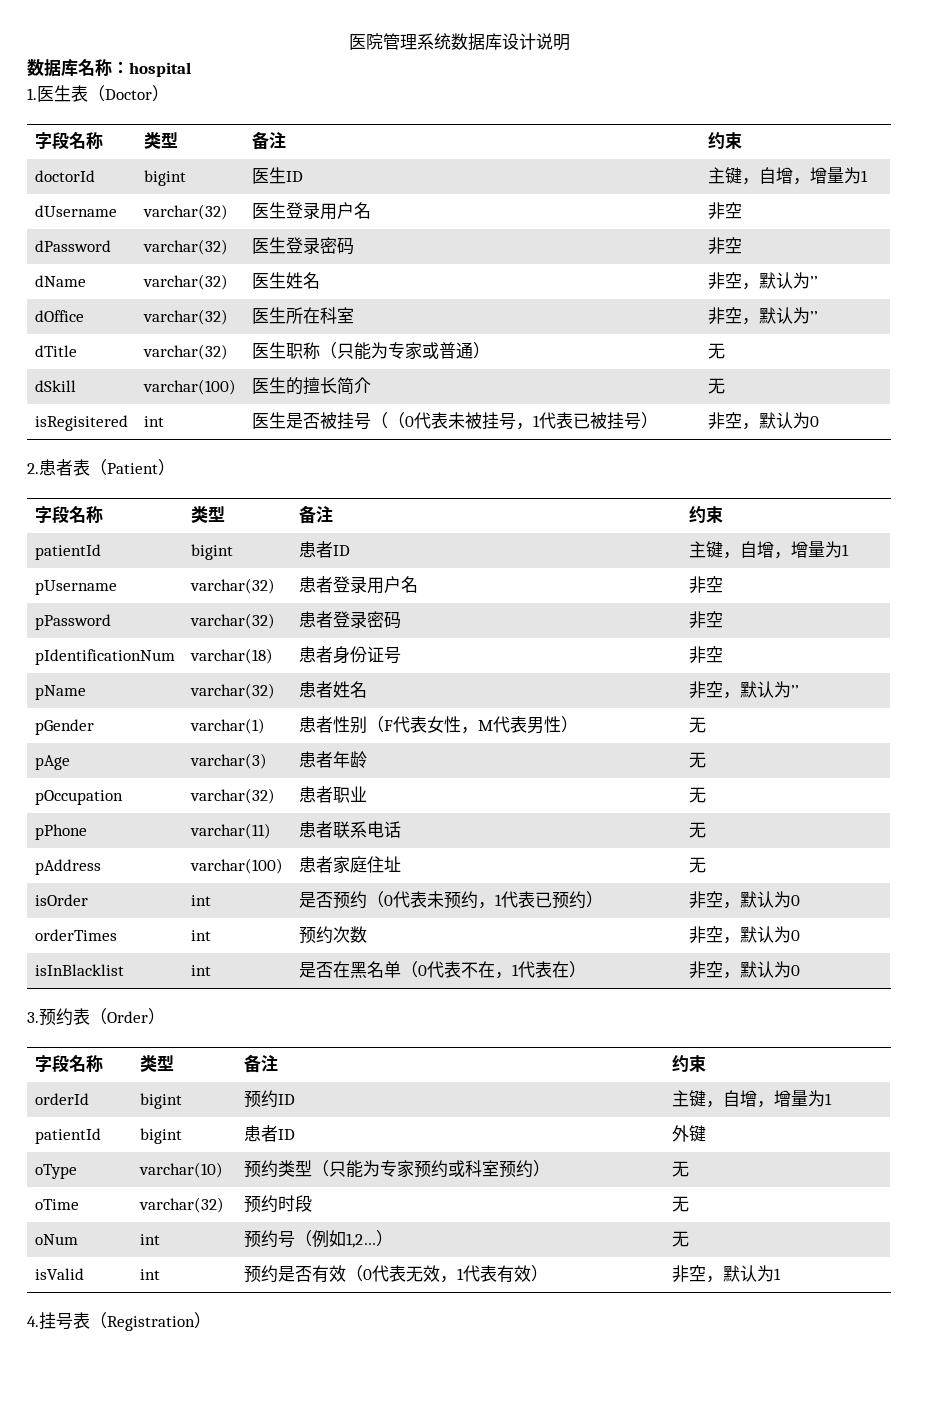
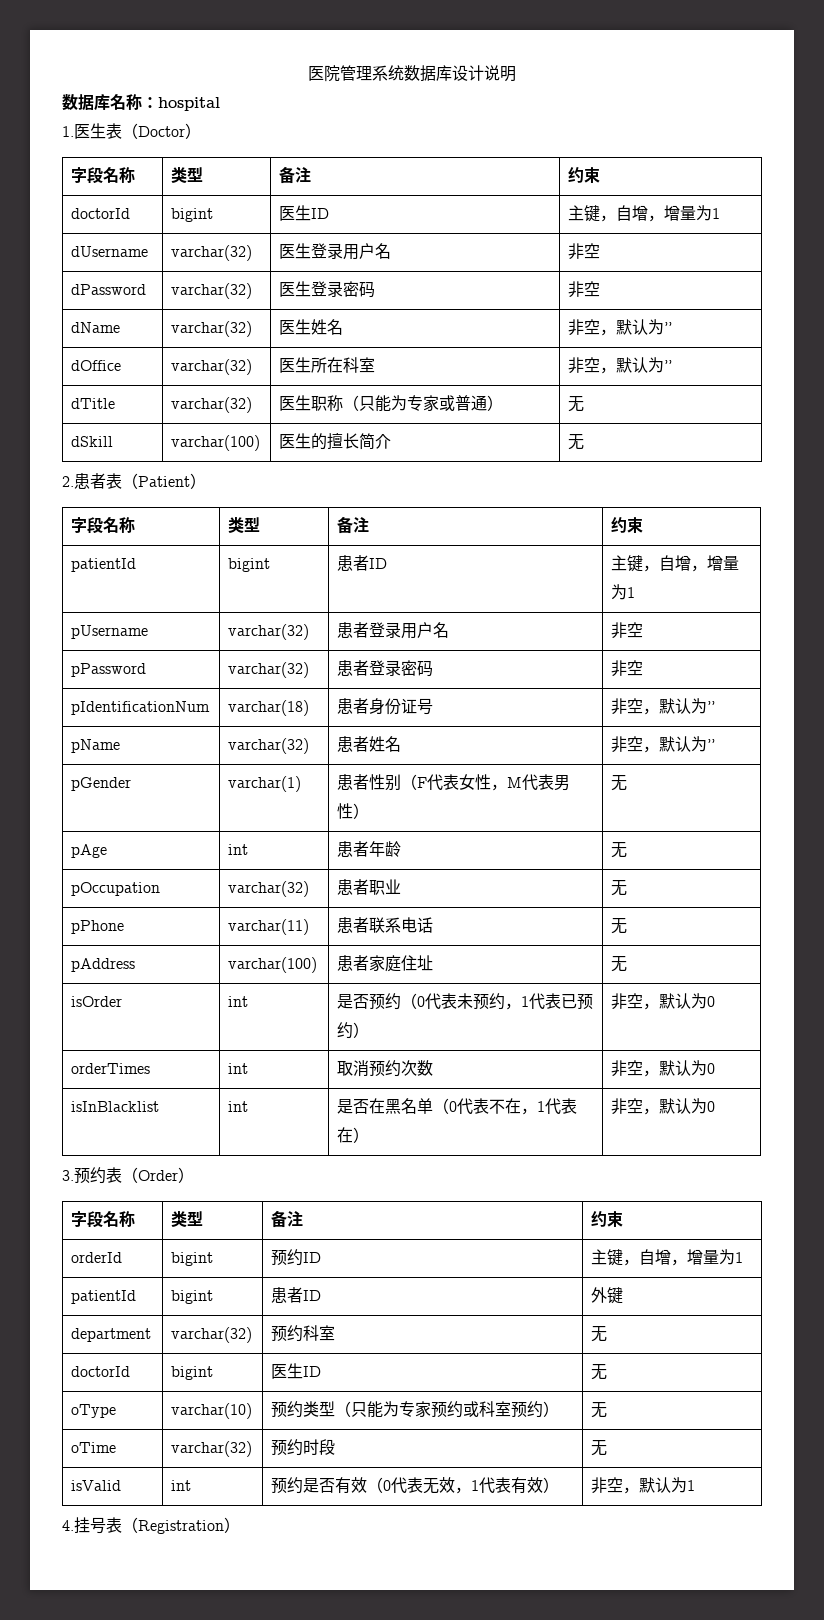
- isRegisitered | int | 医生是否被挂号（（0代表未被挂号，1代表已被挂号） | 非空，默认为0
- pIdentificationNum | varchar(18) | 患者身份证号 | 非空
+ pIdentificationNum | varchar(18) | 患者身份证号 | 非空，默认为’’
- pAge | varchar(3) | 患者年龄 | 无
+ pAge | int | 患者年龄 | 无
- orderTimes | int | 预约次数 | 非空，默认为0
+ orderTimes | int | 取消预约次数 | 非空，默认为0
+ department | varchar(32) | 预约科室 | 无
+ doctorId | bigint | 医生ID | 无
- oNum | int | 预约号（例如1,2…） | 无

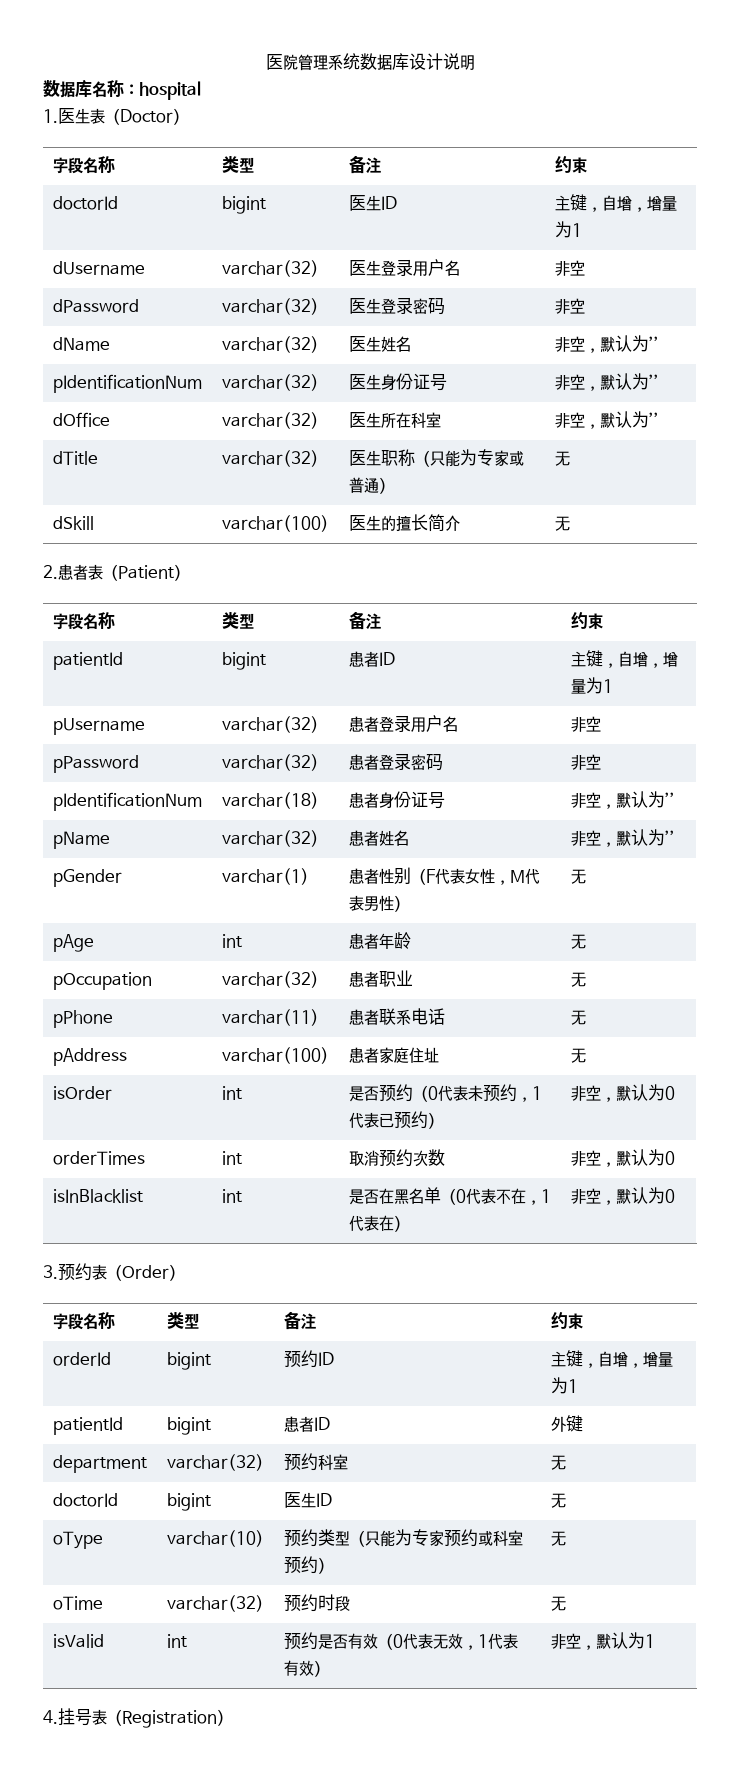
+ pIdentificationNum | varchar(32) | 医生身份证号 | 非空，默认为’’

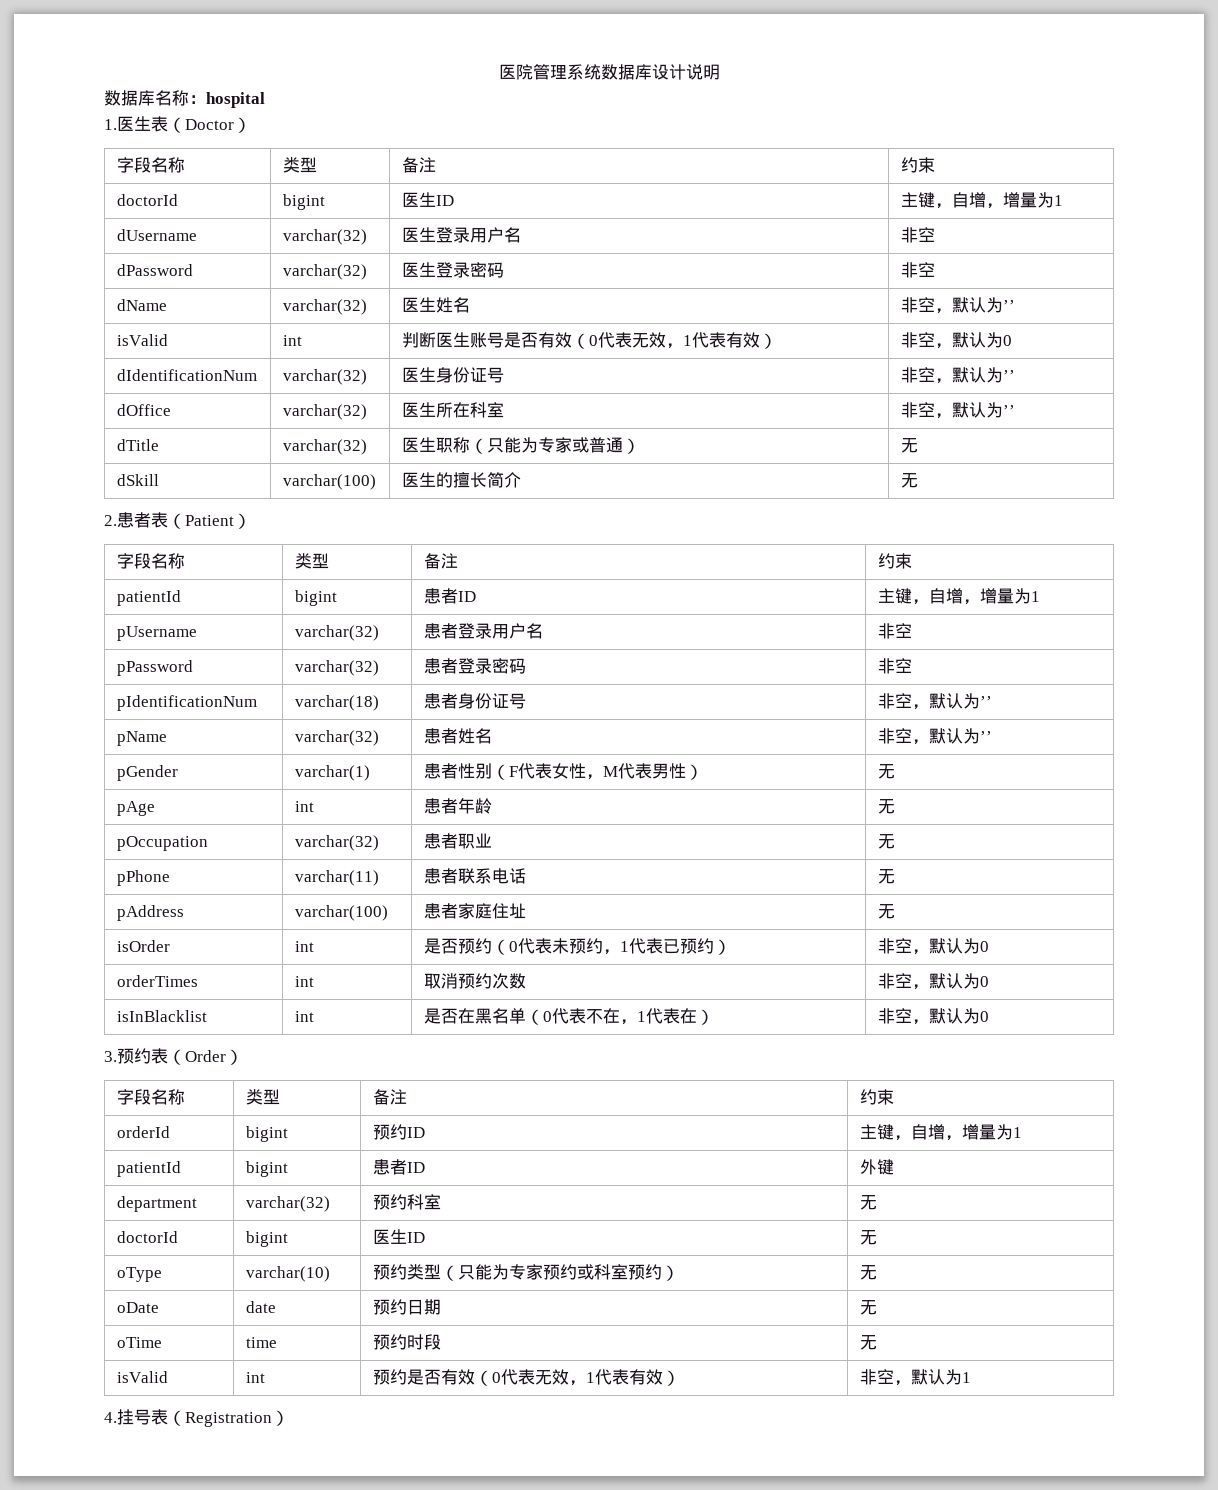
- pIdentificationNum | varchar(32) | 医生身份证号 | 非空，默认为’’
+ isValid | int | 判断医生账号是否有效（0代表无效，1代表有效） | 非空，默认为0
+ dIdentificationNum | varchar(32) | 医生身份证号 | 非空，默认为’’
+ oDate | date | 预约日期 | 无
- oTime | varchar(32) | 预约时段 | 无
+ oTime | time | 预约时段 | 无

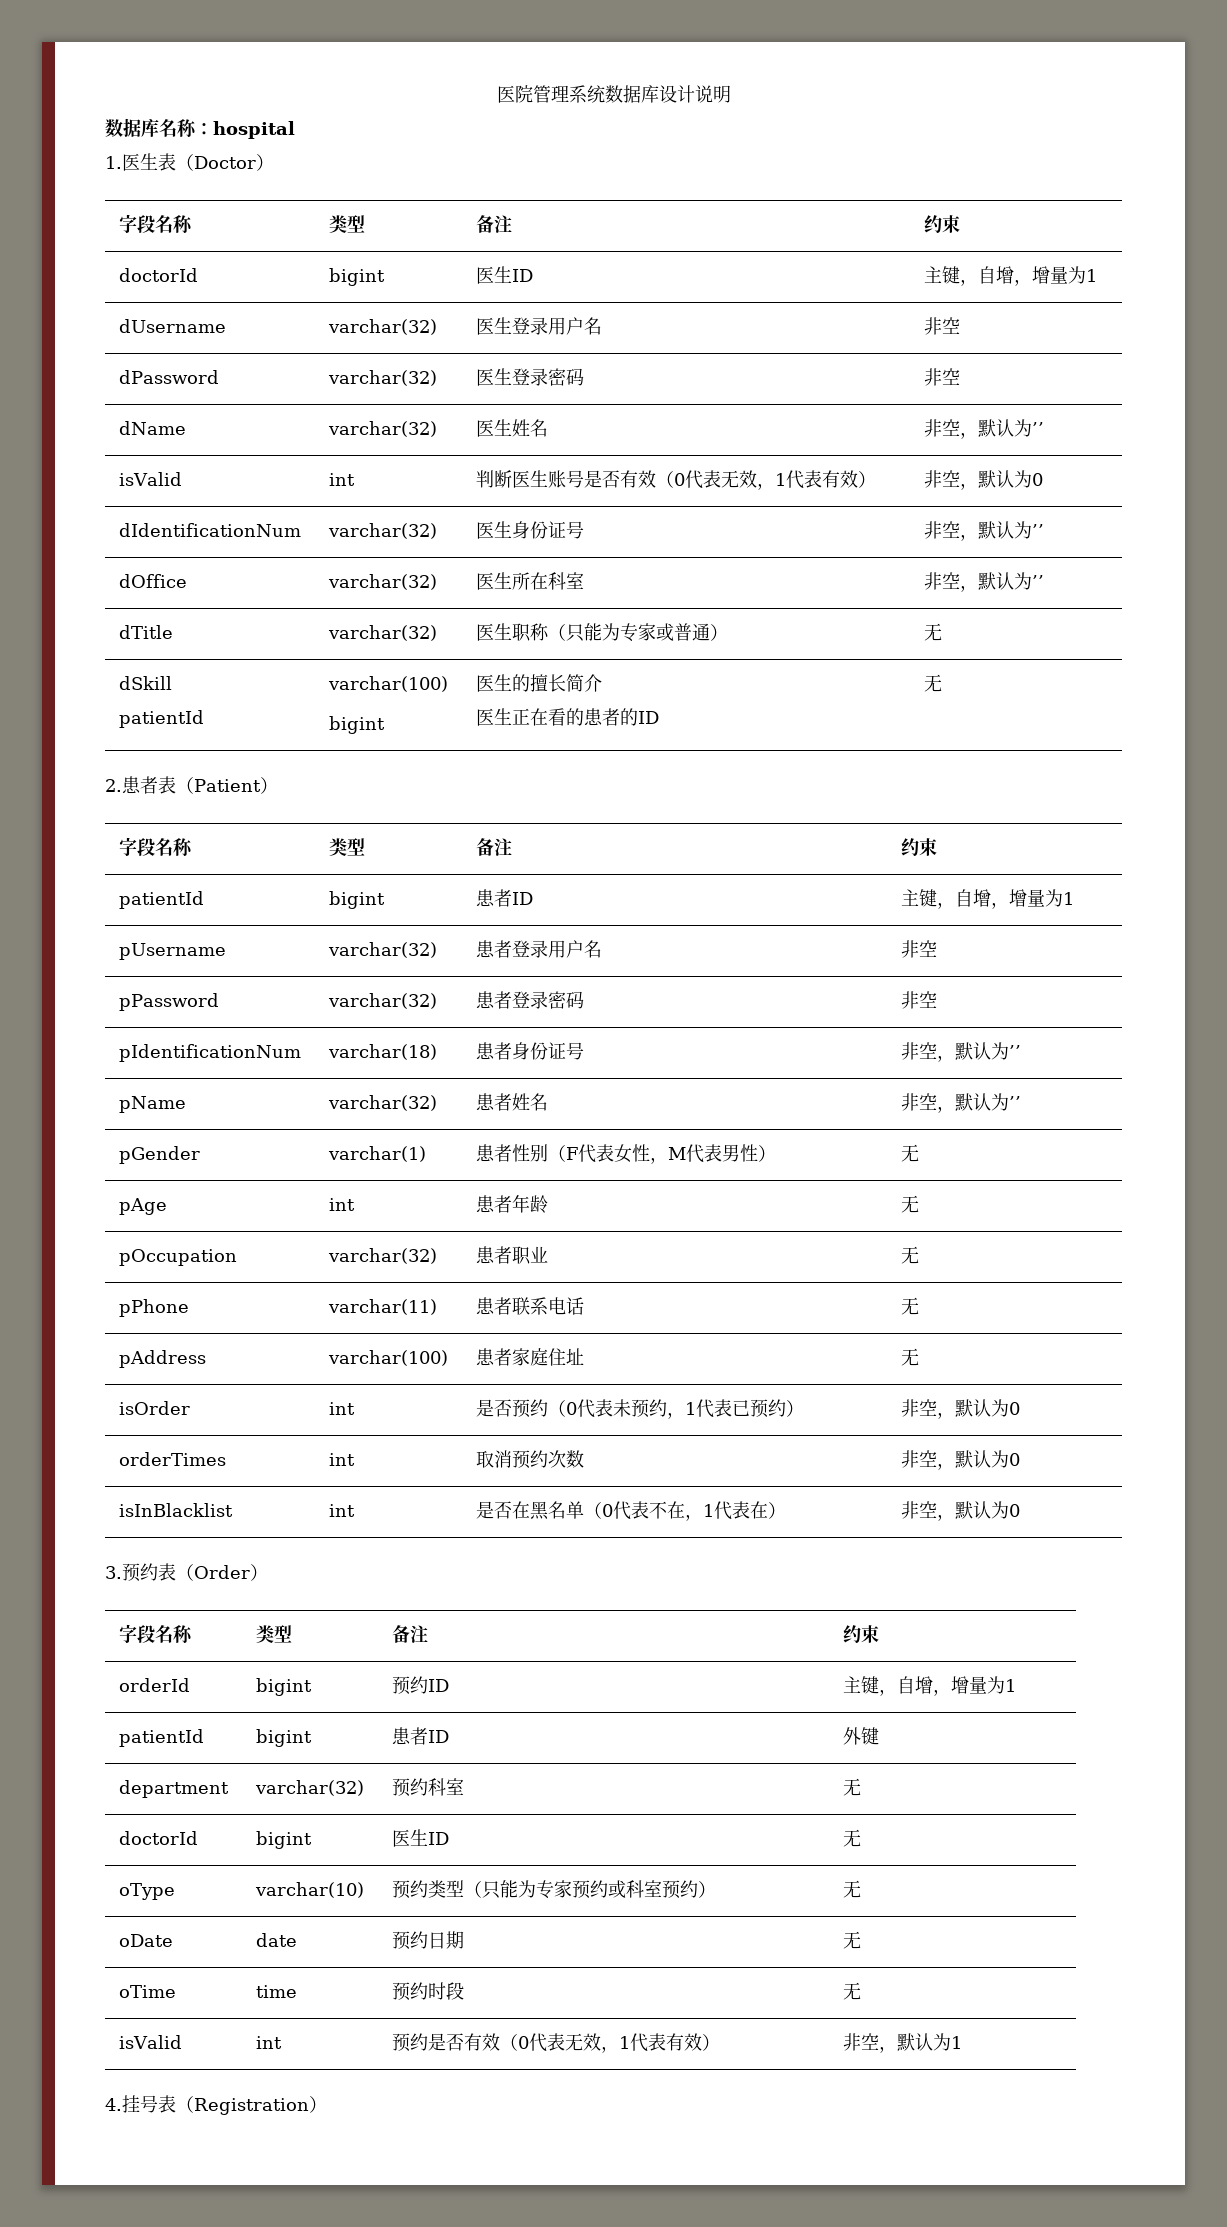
- dSkill | varchar(100) | 医生的擅长简介 | 无
+ dSkill
+ patientId | varchar(100)
+ bigint | 医生的擅长简介
+ 医生正在看的患者的ID | 无

